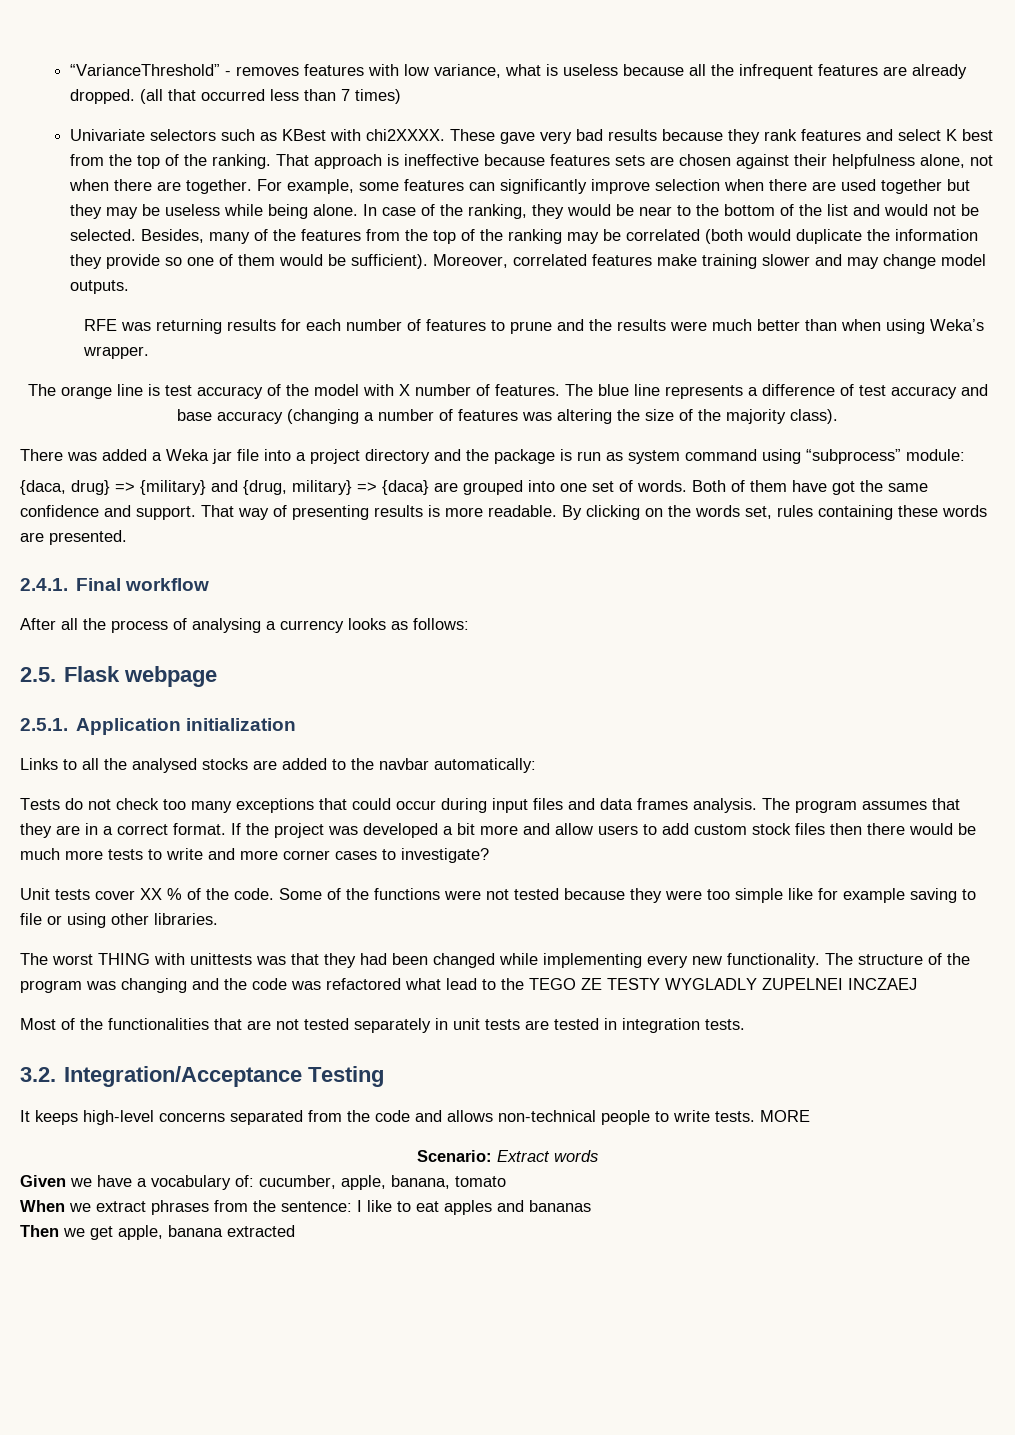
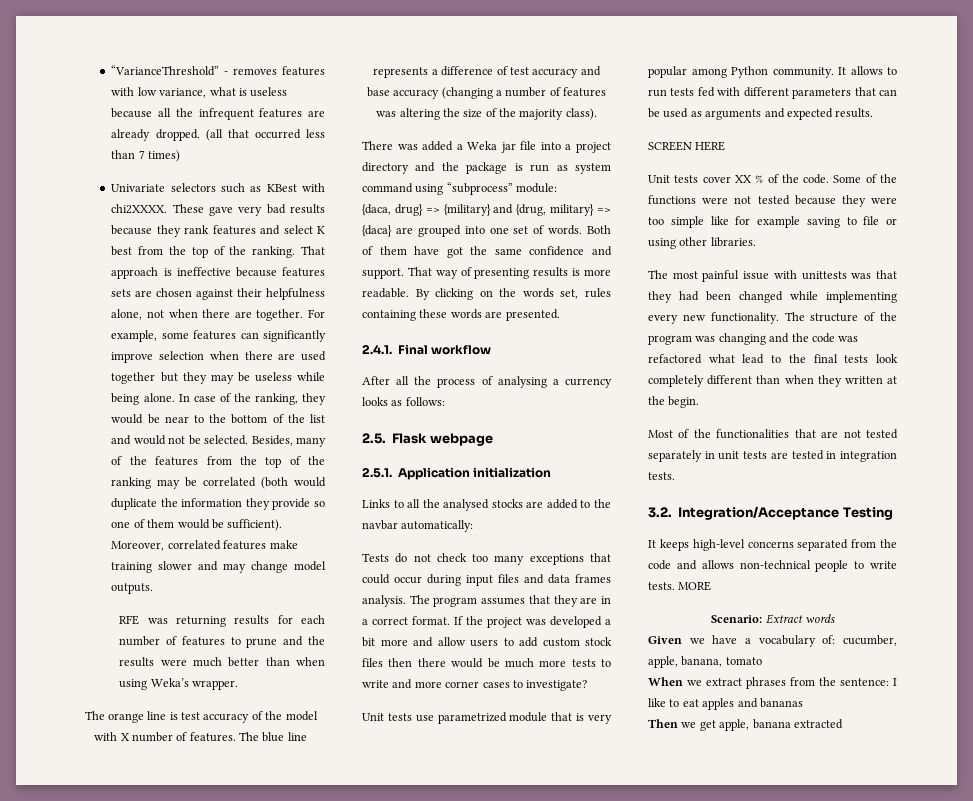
+ Unit tests use parametrized module that is very popular among Python community. It allows to run tests fed with different parameters that can be used as arguments and expected results.
+ SCREEN HERE
- The worst THING with unittests was that they had been changed while implementing every new functionality.
+ The most painful issue with unittests was that they had been changed while implementing every new functionality.
- The structure of the program was changing and the code was refactored what lead to the TEGO ZE TESTY WYGLADLY ZUPELNEI INCZAEJ
+ The structure of the program was changing and the code was refactored what lead to the final tests look completely different than when they written at the begin.

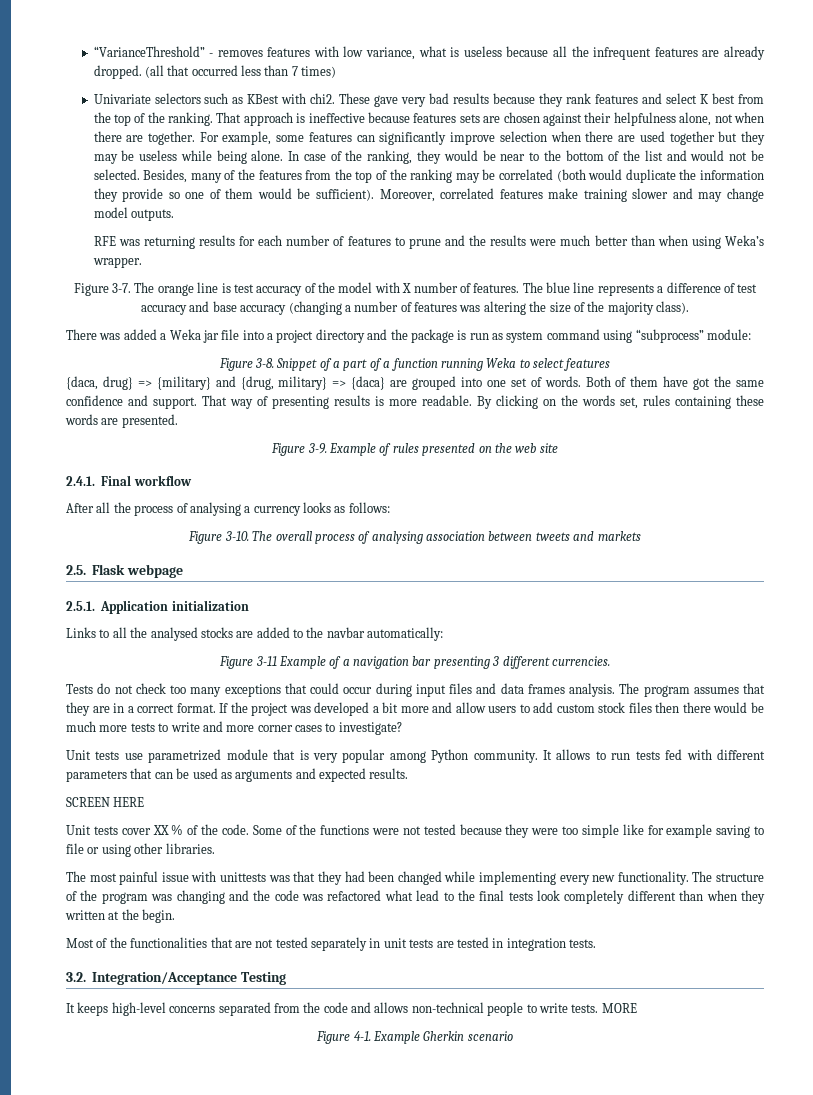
- Univariate selectors such as KBest with chi2XXXX.
+ Univariate selectors such as KBest with chi2.
+ Figure 3-7.
+ Figure 3-8. Snippet of a part of a function running Weka to select features
+ Figure 3-9. Example of rules presented on the web site
+ Figure 3-10. The overall process of analysing association between tweets and markets
+ Figure 3-11 Example of a navigation bar presenting 3 different currencies.
- Scenario: Extract words
- Given we have a vocabulary of: cucumber, apple, banana, tomato
- When we extract phrases from the sentence: I like to eat apples and bananas
- Then we get apple, banana extracted
+ Figure 4-1. Example Gherkin scenario

